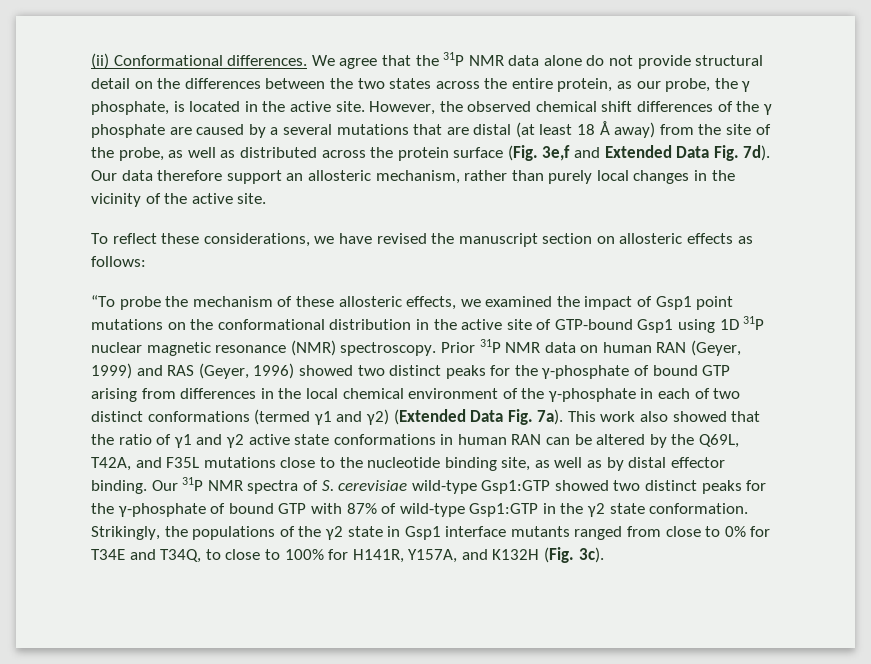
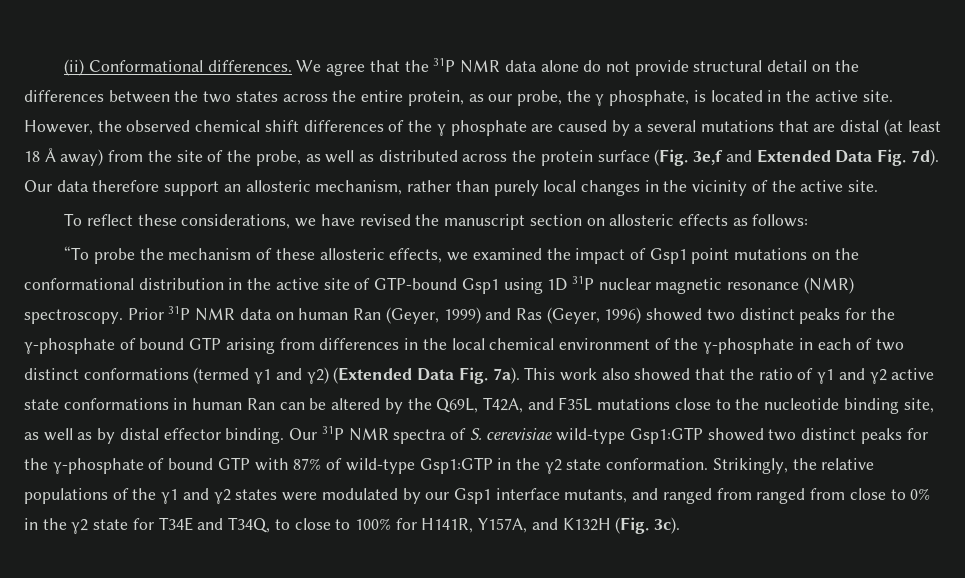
- Prior 31P NMR data on human RAN (Geyer, 1999) and RAS (Geyer, 1996) showed two distinct peaks for the γ-phosphate of bound GTP arising from differences in the local chemical environment of the γ-phosphate in each of two distinct conformations (termed γ1 and γ2) (Extended Data Fig. 7a).
+ Prior 31P NMR data on human Ran (Geyer, 1999) and Ras (Geyer, 1996) showed two distinct peaks for the γ-phosphate of bound GTP arising from differences in the local chemical environment of the γ-phosphate in each of two distinct conformations (termed γ1 and γ2) (Extended Data Fig. 7a).
- This work also showed that the ratio of γ1 and γ2 active state conformations in human RAN can be altered by the Q69L, T42A, and F35L mutations close to the nucleotide binding site, as well as by distal effector binding.
+ This work also showed that the ratio of γ1 and γ2 active state conformations in human Ran can be altered by the Q69L, T42A, and F35L mutations close to the nucleotide binding site, as well as by distal effector binding.
- Strikingly, the populations of the γ2 state in Gsp1 interface mutants ranged from close to 0% for T34E and T34Q, to close to 100% for H141R, Y157A, and K132H (Fig. 3c).
+ Strikingly, the relative populations of the γ1 and γ2 states were modulated by our Gsp1 interface mutants, and ranged from ranged from close to 0% in the γ2 state for T34E and T34Q, to close to 100% for H141R, Y157A, and K132H (Fig. 3c).

